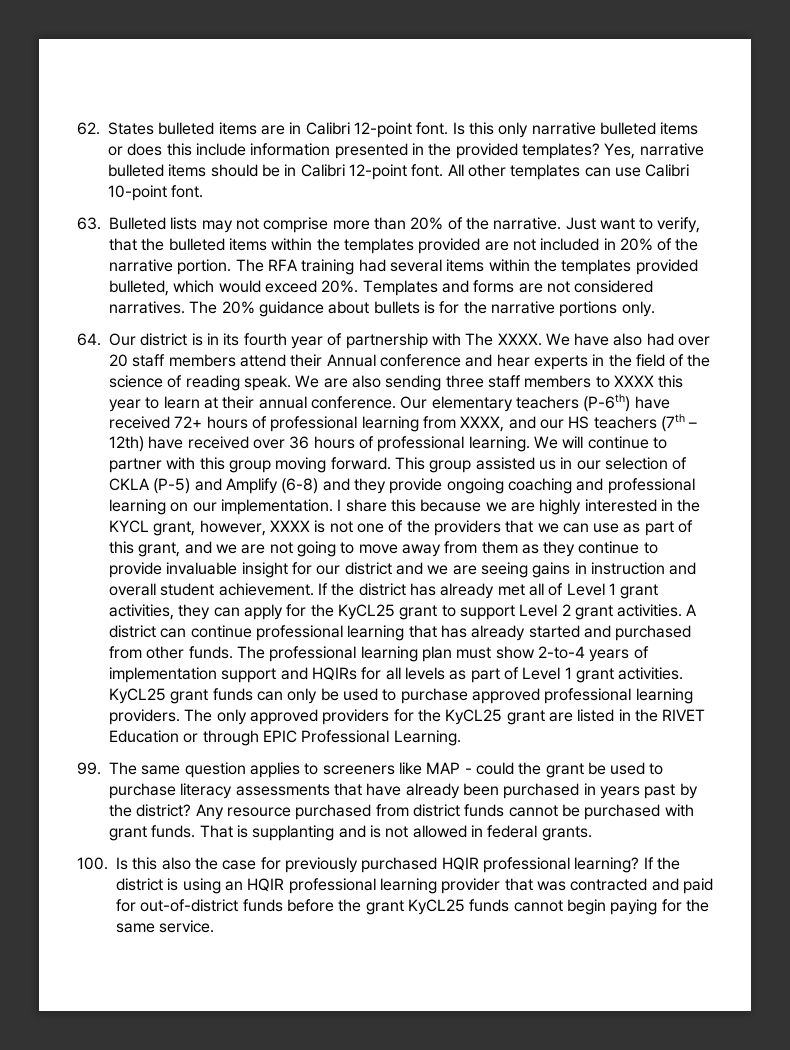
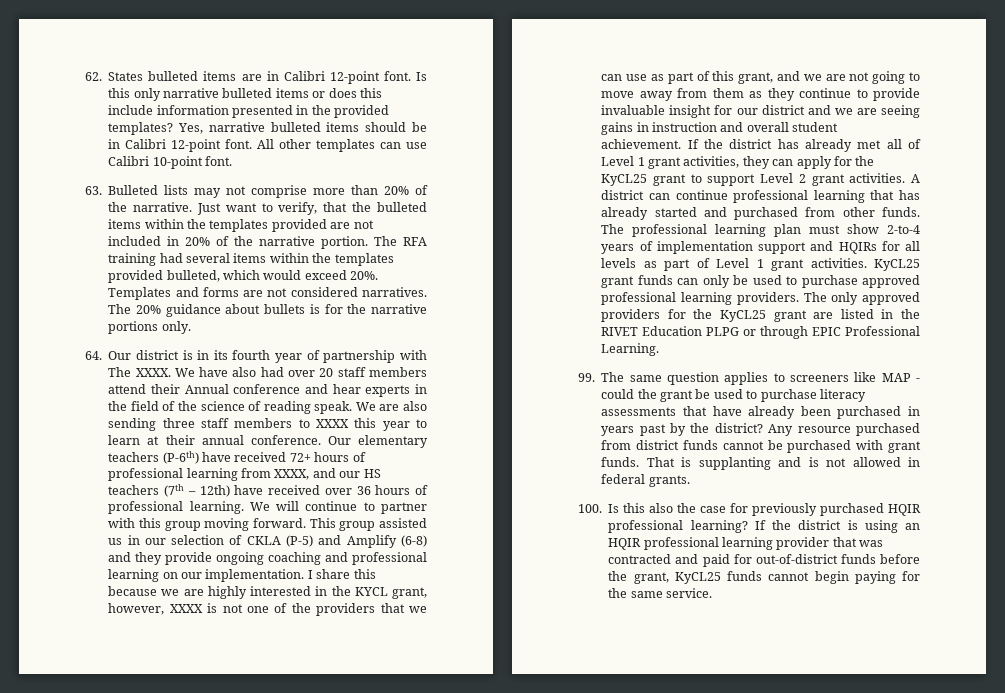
- The only approved providers for the KyCL25 grant are listed in the RIVET Education or through EPIC Professional Learning.
+ The only approved providers for the KyCL25 grant are listed in the RIVET Education PLPG or through EPIC Professional Learning.
- If the district is using an HQIR professional learning provider that was contracted and paid for out-of-district funds before the grant KyCL25 funds cannot begin paying for the same service.
+ If the district is using an HQIR professional learning provider that was contracted and paid for out-of-district funds before the grant, KyCL25 funds cannot begin paying for the same service.

